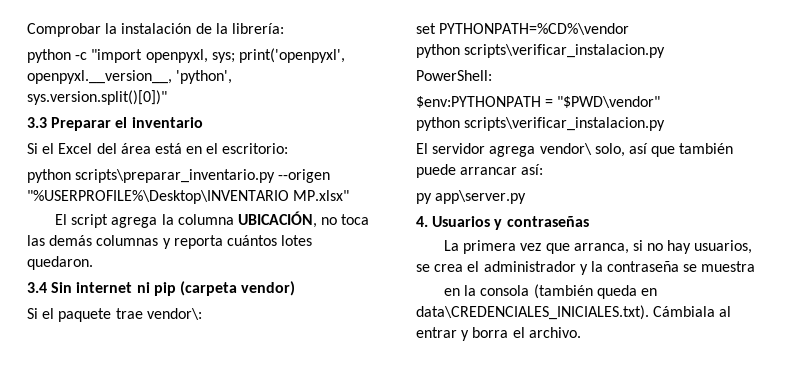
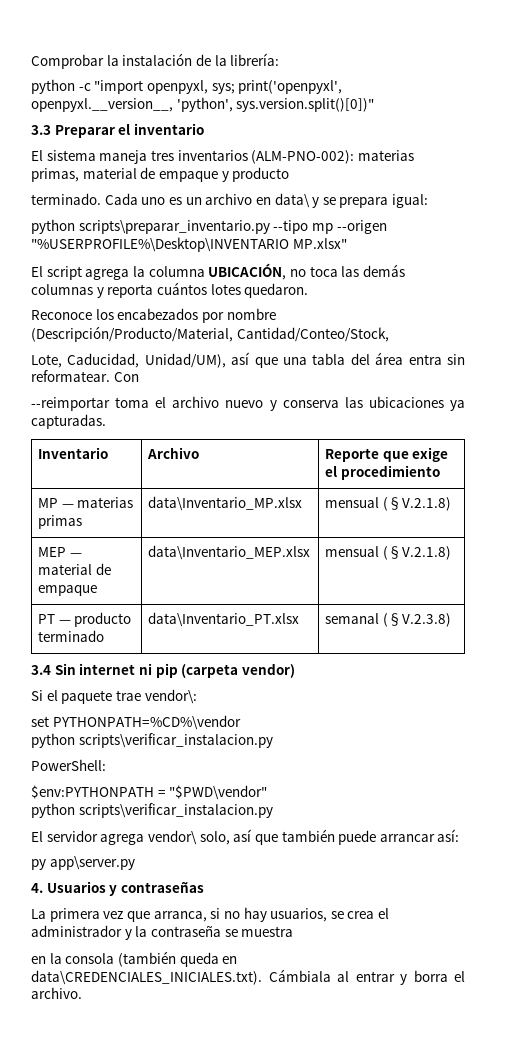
- Si el Excel del área está en el escritorio:
+ El sistema maneja tres inventarios (ALM-PNO-002): materias primas, material de empaque y producto
+ terminado. Cada uno es un archivo en data\ y se prepara igual:
- python scripts\preparar_inventario.py --origen "%USERPROFILE%\Desktop\INVENTARIO MP.xlsx"
+ python scripts\preparar_inventario.py --tipo mp --origen "%USERPROFILE%\Desktop\INVENTARIO MP.xlsx"
+ Reconoce los encabezados por nombre (Descripción/Producto/Material, Cantidad/Conteo/Stock,
+ Lote, Caducidad, Unidad/UM), así que una tabla del área entra sin reformatear. Con
+ --reimportar toma el archivo nuevo y conserva las ubicaciones ya capturadas.
+ Inventario | Archivo | Reporte que exige el procedimiento
+ MP — materias primas | data\Inventario_MP.xlsx | mensual (§V.2.1.8)
+ MEP — material de empaque | data\Inventario_MEP.xlsx | mensual (§V.2.1.8)
+ PT — producto terminado | data\Inventario_PT.xlsx | semanal (§V.2.3.8)

